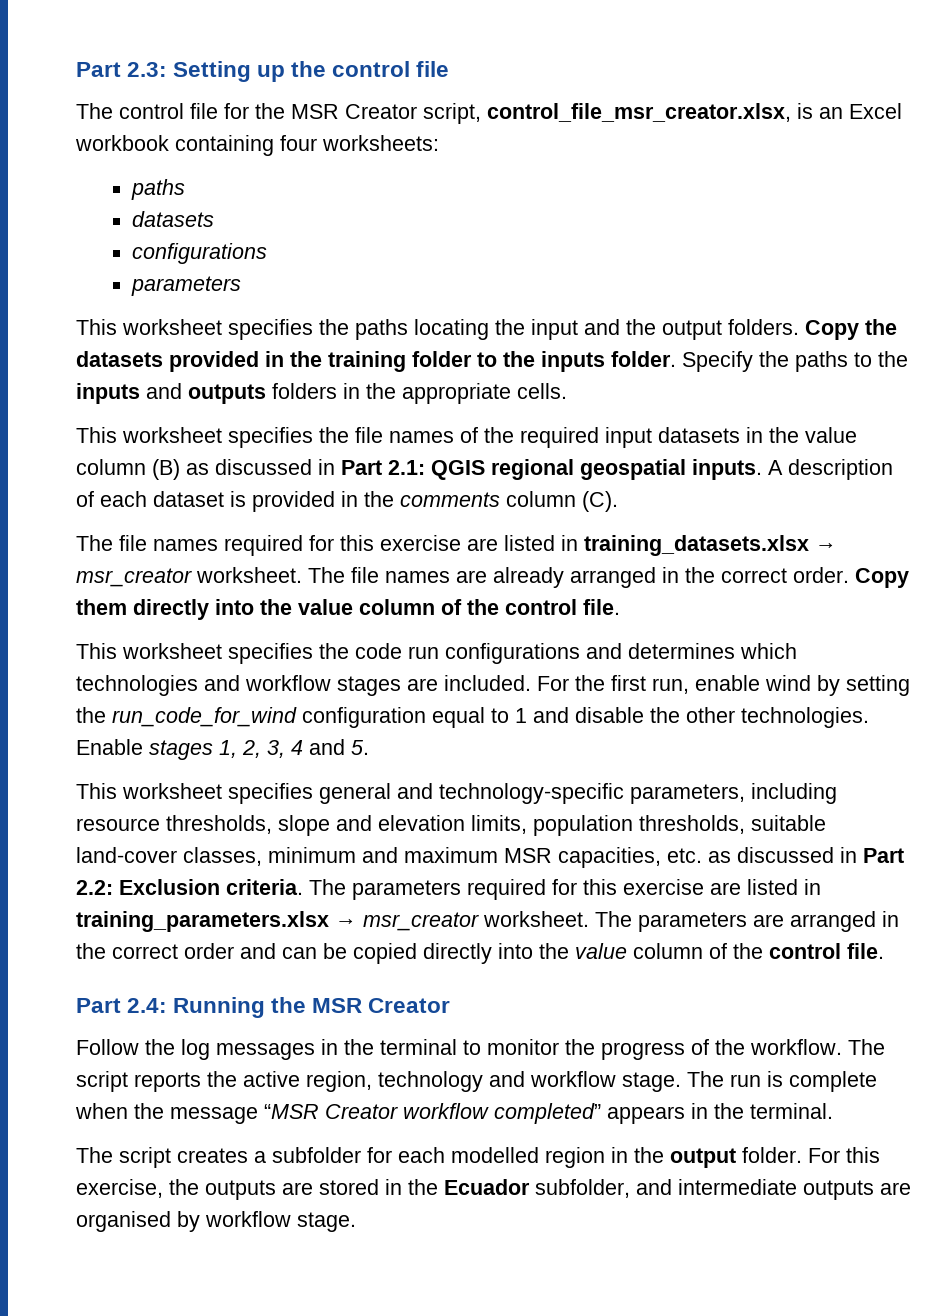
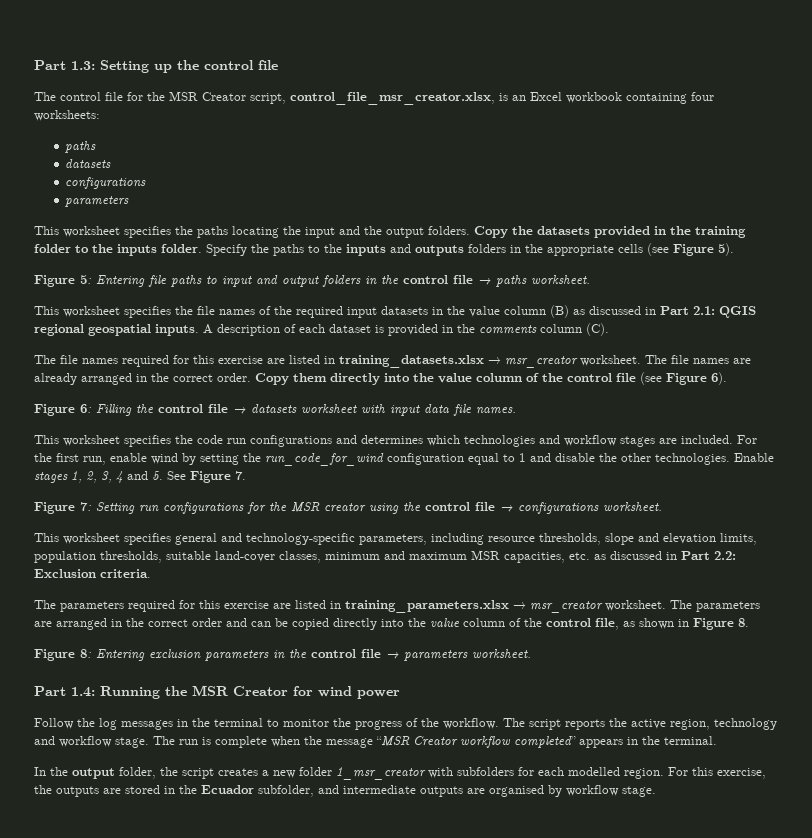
- Part 2.3: Setting up the control file
+ Part 1.3: Setting up the control file
- Specify the paths to the inputs and outputs folders in the appropriate cells.
+ Specify the paths to the inputs and outputs folders in the appropriate cells (see Figure 5).
+ Figure 5: Entering file paths to input and output folders in the control file → paths worksheet.
- Copy them directly into the value column of the control file.
+ Copy them directly into the value column of the control file (see Figure 6).
+ Figure 6: Filling the control file → datasets worksheet with input data file names.
- Enable stages 1, 2, 3, 4 and 5.
+ Enable stages 1, 2, 3, 4 and 5. See Figure 7.
+ Figure 7: Setting run configurations for the MSR creator using the control file → configurations worksheet.
- This worksheet specifies general and technology-specific parameters, including resource thresholds, slope and elevation limits, population thresholds, suitable land-cover classes, minimum and maximum MSR capacities, etc. as discussed in Part 2.2: Exclusion criteria. The parameters required for this exercise are listed in training_parameters.xlsx → msr_creator worksheet.
+ This worksheet specifies general and technology-specific parameters, including resource thresholds, slope and elevation limits, population thresholds, suitable land-cover classes, minimum and maximum MSR capacities, etc. as discussed in Part 2.2: Exclusion criteria.
+ The parameters required for this exercise are listed in training_parameters.xlsx → msr_creator worksheet.
- The parameters are arranged in the correct order and can be copied directly into the value column of the control file.
- Part 2.4: Running the MSR Creator
+ The parameters are arranged in the correct order and can be copied directly into the value column of the control file, as shown in Figure 8.
+ Figure 8: Entering exclusion parameters in the control file → parameters worksheet.
+ Part 1.4: Running the MSR Creator for wind power
- The script creates a subfolder for each modelled region in the output folder.
+ In the output folder, the script creates a new folder 1_msr_creator with subfolders for each modelled region.

